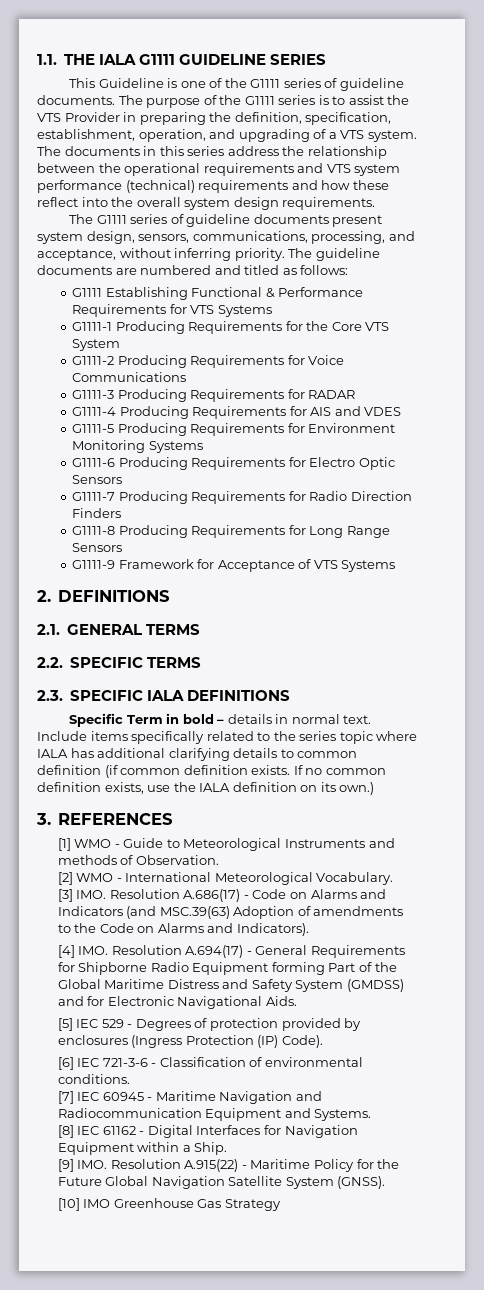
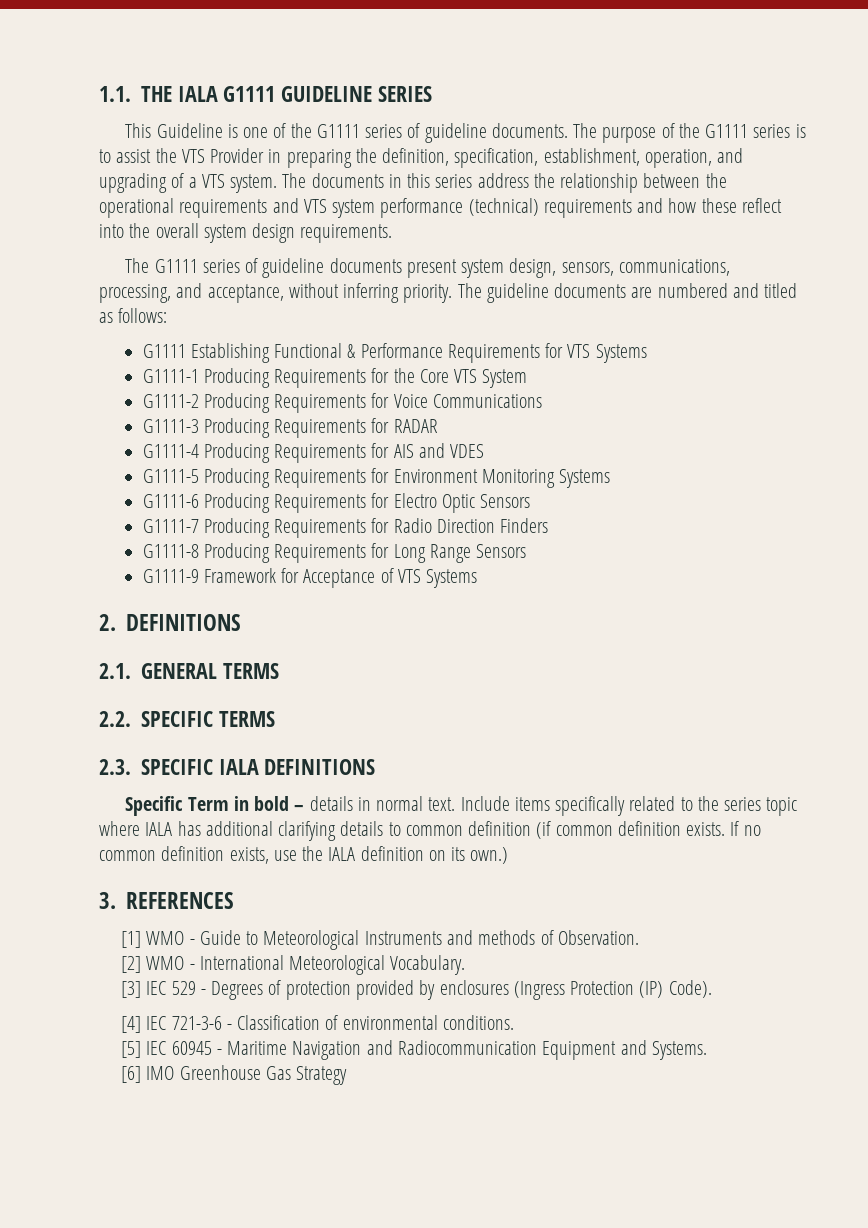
- [3] IMO. Resolution A.686(17) - Code on Alarms and Indicators (and MSC.39(63) Adoption of amendments to the Code on Alarms and Indicators).
- [4] IMO. Resolution A.694(17) - General Requirements for Shipborne Radio Equipment forming Part of the Global Maritime Distress and Safety System (GMDSS) and for Electronic Navigational Aids.
- [5] IEC 529 - Degrees of protection provided by enclosures (Ingress Protection (IP) Code).
+ [3] IEC 529 - Degrees of protection provided by enclosures (Ingress Protection (IP) Code).
- [6] IEC 721-3-6 - Classification of environmental conditions.
+ [4] IEC 721-3-6 - Classification of environmental conditions.
- [7] IEC 60945 - Maritime Navigation and Radiocommunication Equipment and Systems.
+ [5] IEC 60945 - Maritime Navigation and Radiocommunication Equipment and Systems.
- [8] IEC 61162 - Digital Interfaces for Navigation Equipment within a Ship.
- [9] IMO. Resolution A.915(22) - Maritime Policy for the Future Global Navigation Satellite System (GNSS).
- [10] IMO Greenhouse Gas Strategy
+ [6] IMO Greenhouse Gas Strategy

